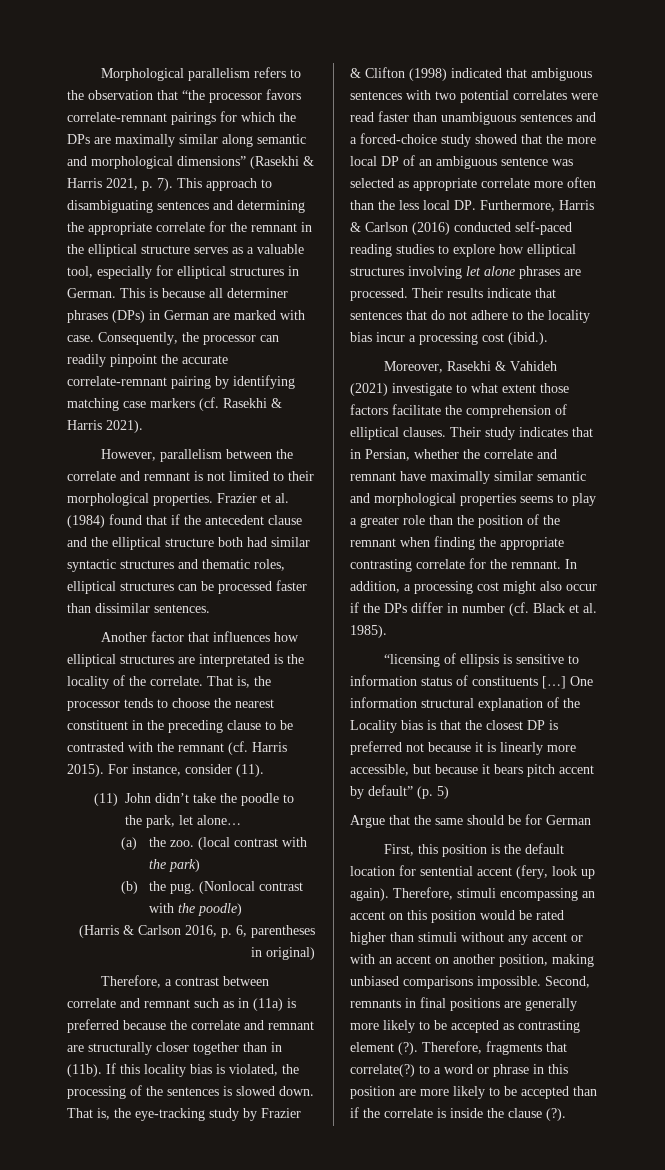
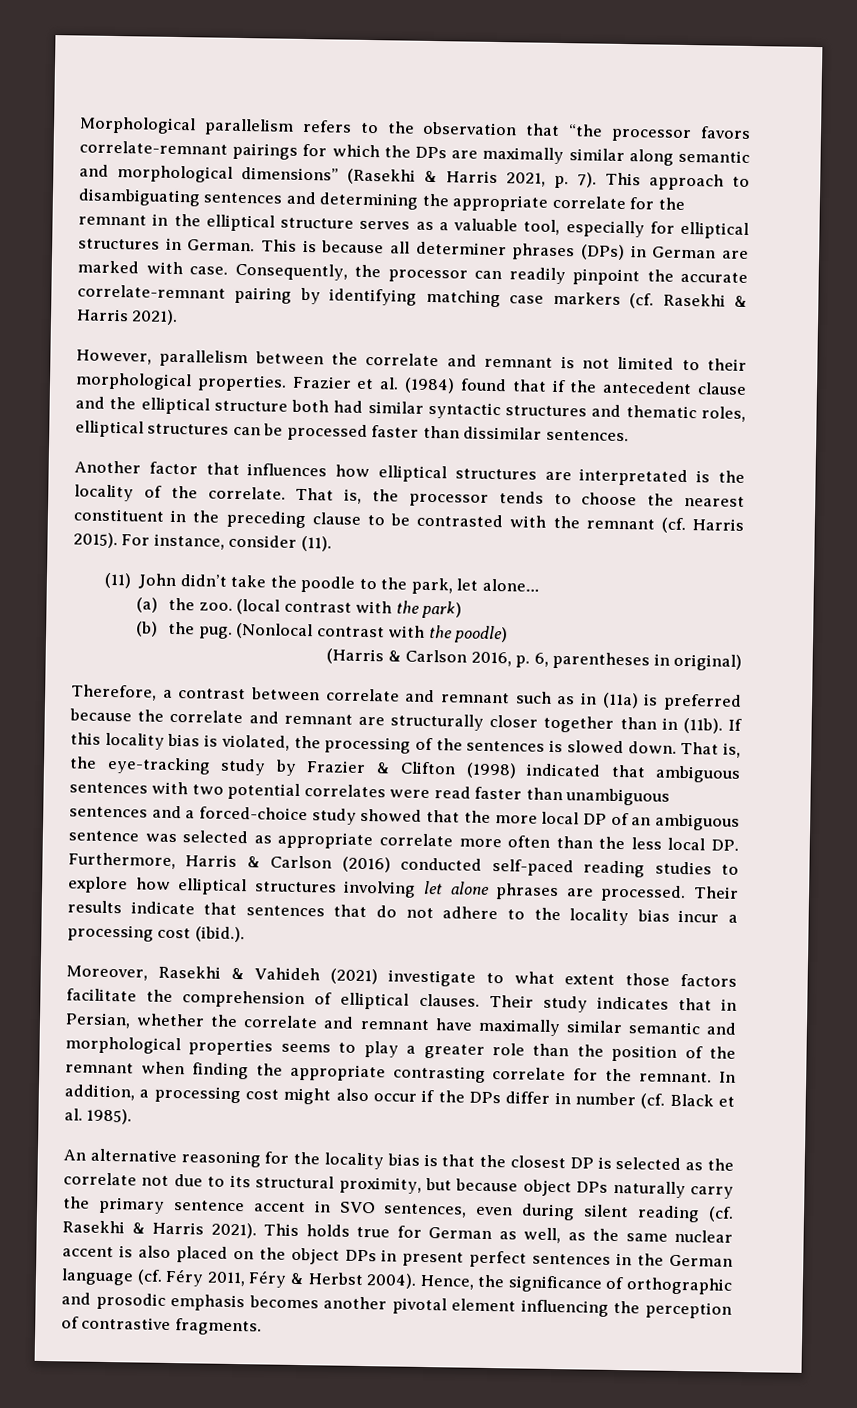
- “licensing of ellipsis is sensitive to information status of constituents […] One information structural explanation of the Locality bias is that the closest DP is preferred not because it is linearly more accessible, but because it bears pitch accent by default” (p. 5)
- Argue that the same should be for German
- First, this position is the default location for sentential accent (fery, look up again). Therefore, stimuli encompassing an accent on this position would be rated higher than stimuli without any accent or with an accent on another position, making unbiased comparisons impossible. Second, remnants in final positions are generally more likely to be accepted as contrasting element (?). Therefore, fragments that correlate(?) to a word or phrase in this position are more likely to be accepted than if the correlate is inside the clause (?).
+ An alternative reasoning for the locality bias is that the closest DP is selected as the correlate not due to its structural proximity, but because object DPs naturally carry the primary sentence accent in SVO sentences, even during silent reading (cf. Rasekhi & Harris 2021). This holds true for German as well, as the same nuclear accent is also placed on the object DPs in present perfect sentences in the German language (cf. Féry 2011, Féry & Herbst 2004). Hence, the significance of orthographic and prosodic emphasis becomes another pivotal element influencing the perception of contrastive fragments.

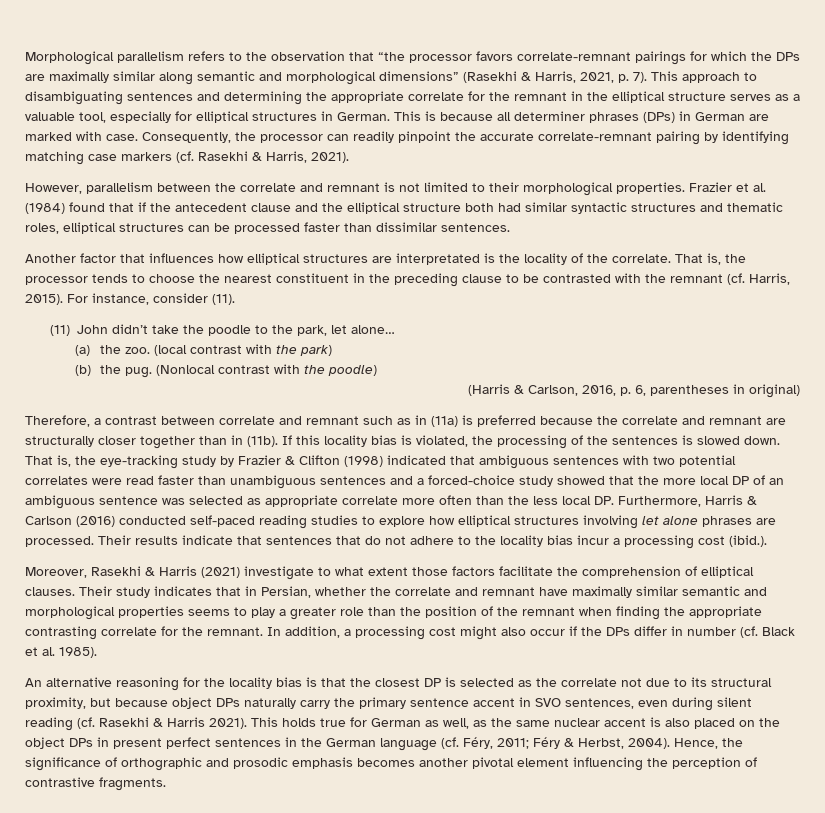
- Morphological parallelism refers to the observation that “the processor favors correlate-remnant pairings for which the DPs are maximally similar along semantic and morphological dimensions” (Rasekhi & Harris 2021, p. 7).
+ Morphological parallelism refers to the observation that “the processor favors correlate-remnant pairings for which the DPs are maximally similar along semantic and morphological dimensions” (Rasekhi & Harris, 2021, p. 7).
- Consequently, the processor can readily pinpoint the accurate correlate-remnant pairing by identifying matching case markers (cf. Rasekhi & Harris 2021).
+ Consequently, the processor can readily pinpoint the accurate correlate-remnant pairing by identifying matching case markers (cf. Rasekhi & Harris, 2021).
- That is, the processor tends to choose the nearest constituent in the preceding clause to be contrasted with the remnant (cf. Harris 2015).
+ That is, the processor tends to choose the nearest constituent in the preceding clause to be contrasted with the remnant (cf. Harris, 2015).
- (Harris & Carlson 2016, p. 6, parentheses in original)
+ (Harris & Carlson, 2016, p. 6, parentheses in original)
- Moreover, Rasekhi & Vahideh (2021) investigate to what extent those factors facilitate the comprehension of elliptical clauses.
+ Moreover, Rasekhi & Harris (2021) investigate to what extent those factors facilitate the comprehension of elliptical clauses.
- This holds true for German as well, as the same nuclear accent is also placed on the object DPs in present perfect sentences in the German language (cf. Féry 2011, Féry & Herbst 2004).
+ This holds true for German as well, as the same nuclear accent is also placed on the object DPs in present perfect sentences in the German language (cf. Féry, 2011; Féry & Herbst, 2004).

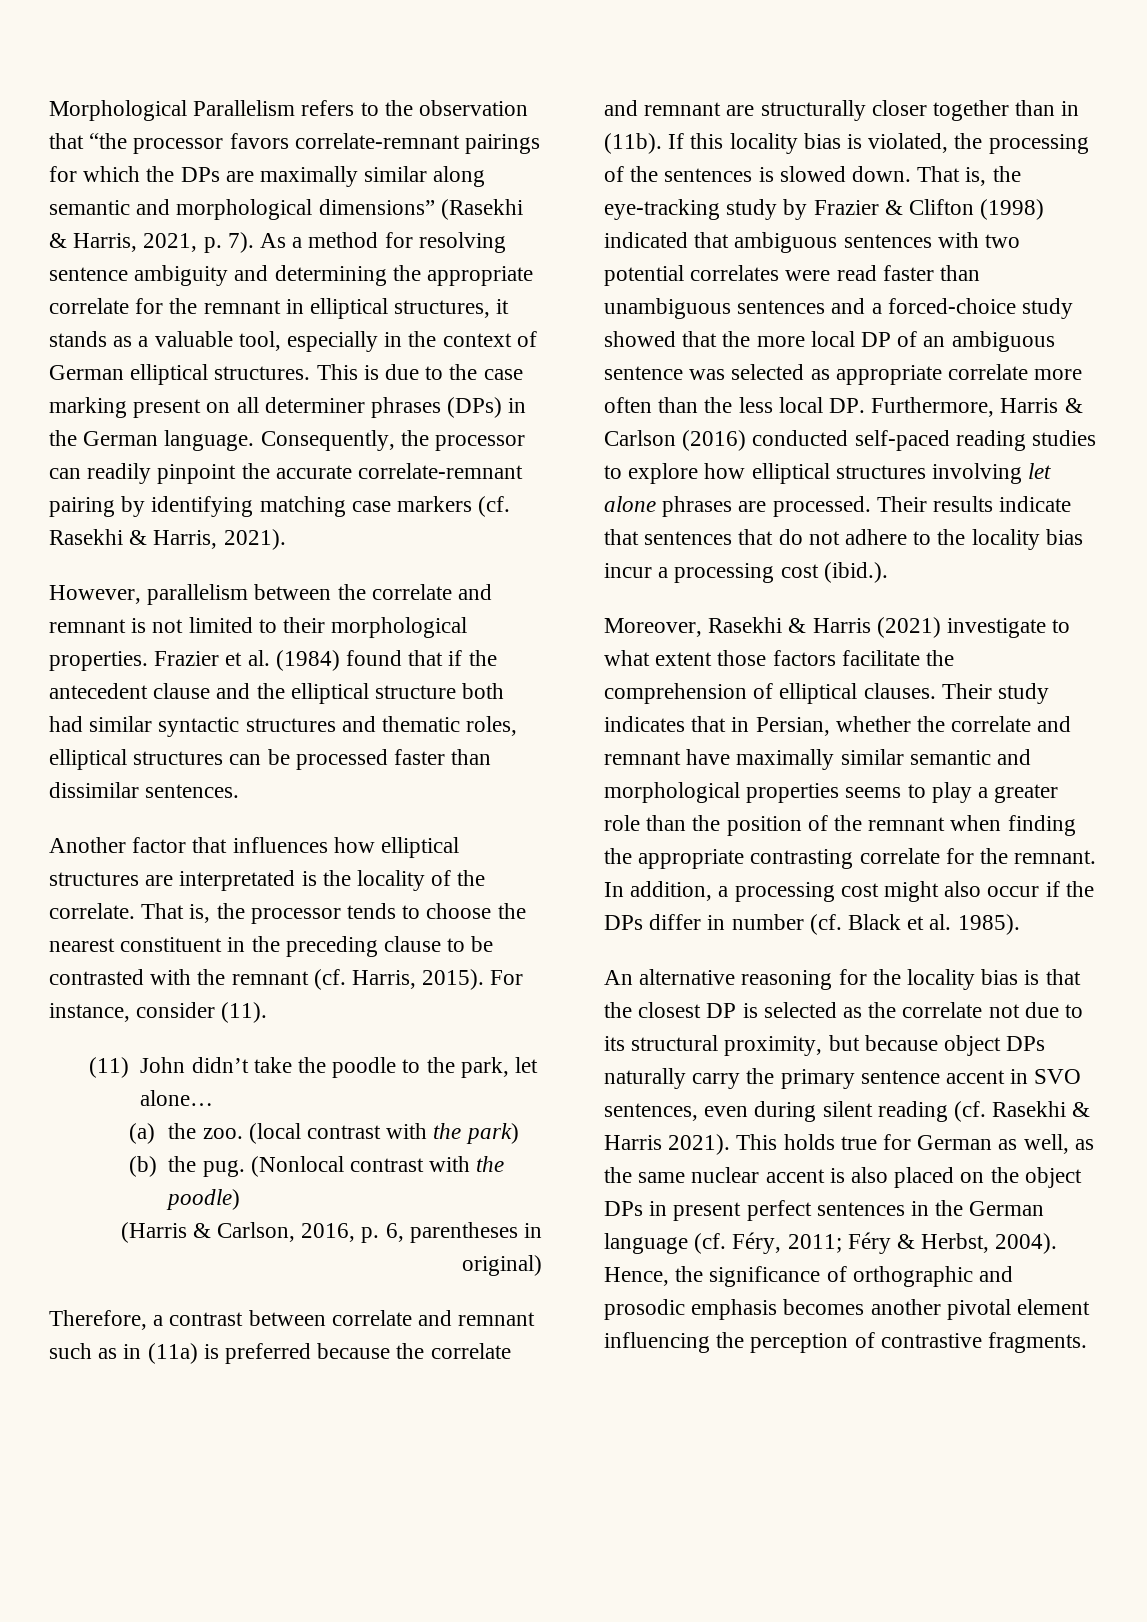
- Morphological parallelism refers to the observation that “the processor favors correlate-remnant pairings for which the DPs are maximally similar along semantic and morphological dimensions” (Rasekhi & Harris, 2021, p. 7).
+ Morphological Parallelism refers to the observation that “the processor favors correlate-remnant pairings for which the DPs are maximally similar along semantic and morphological dimensions” (Rasekhi & Harris, 2021, p. 7).
- This approach to disambiguating sentences and determining the appropriate correlate for the remnant in the elliptical structure serves as a valuable tool, especially for elliptical structures in German. This is because all determiner phrases (DPs) in German are marked with case.
+ As a method for resolving sentence ambiguity and determining the appropriate correlate for the remnant in elliptical structures, it stands as a valuable tool, especially in the context of German elliptical structures. This is due to the case marking present on all determiner phrases (DPs) in the German language.

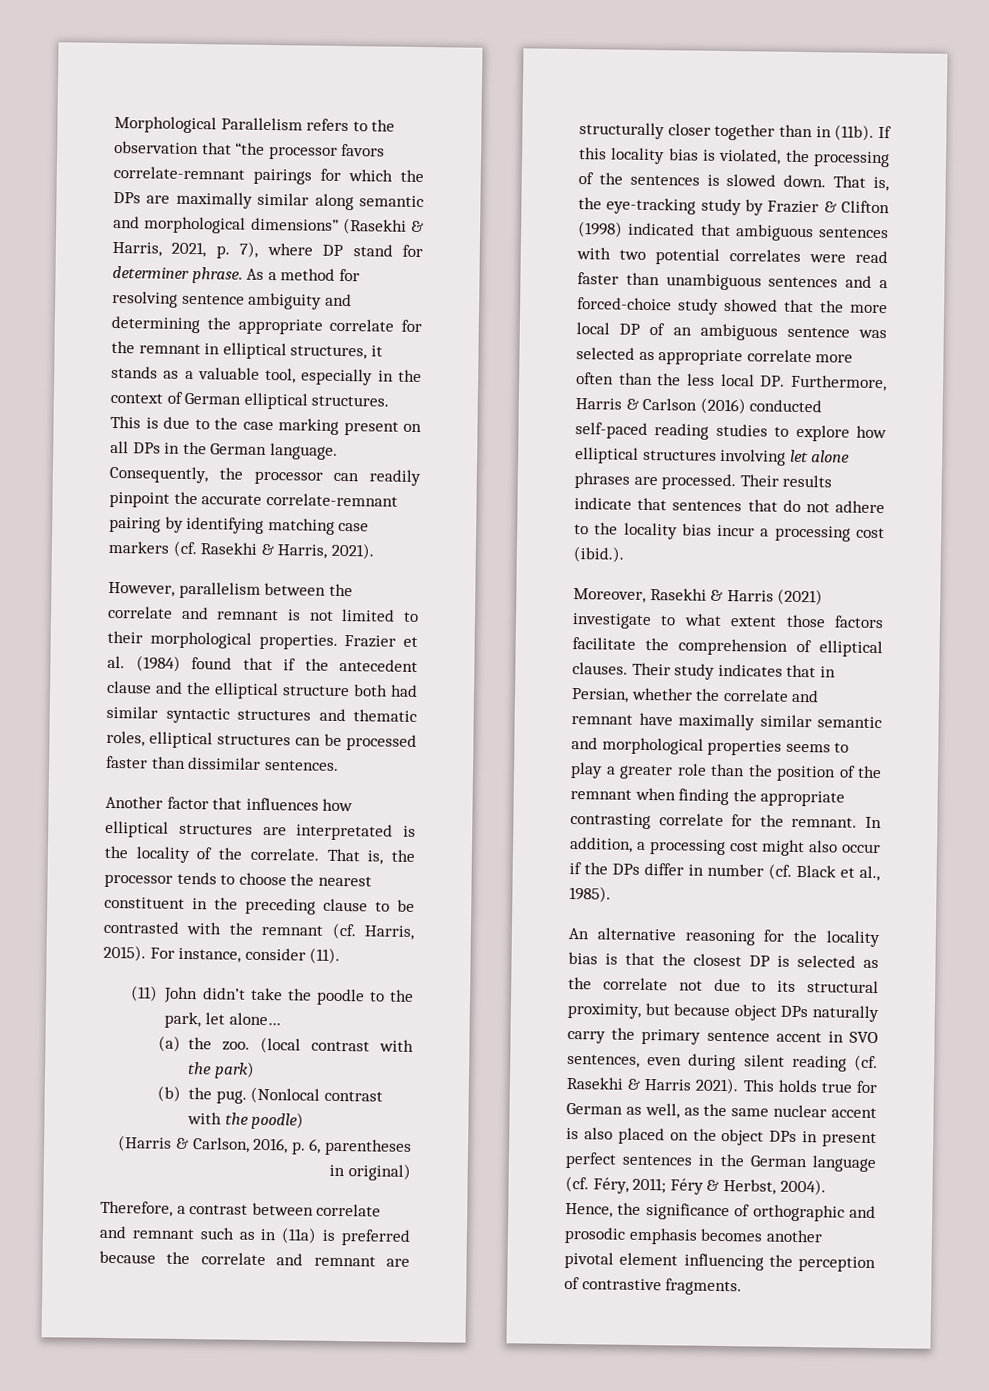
- Morphological Parallelism refers to the observation that “the processor favors correlate-remnant pairings for which the DPs are maximally similar along semantic and morphological dimensions” (Rasekhi & Harris, 2021, p. 7).
+ Morphological Parallelism refers to the observation that “the processor favors correlate-remnant pairings for which the DPs are maximally similar along semantic and morphological dimensions” (Rasekhi & Harris, 2021, p. 7), where DP stand for determiner phrase.
- This is due to the case marking present on all determiner phrases (DPs) in the German language.
+ This is due to the case marking present on all DPs in the German language.
- In addition, a processing cost might also occur if the DPs differ in number (cf. Black et al. 1985).
+ In addition, a processing cost might also occur if the DPs differ in number (cf. Black et al., 1985).

